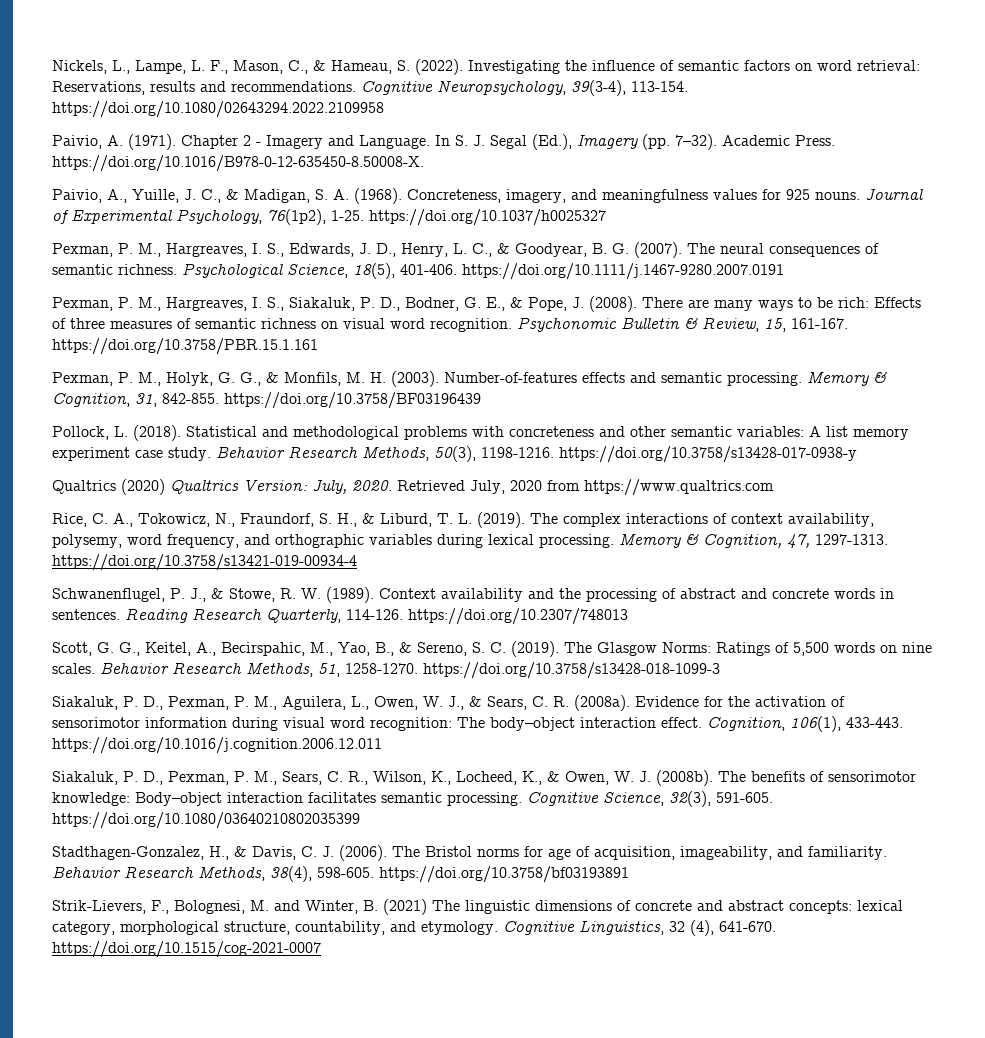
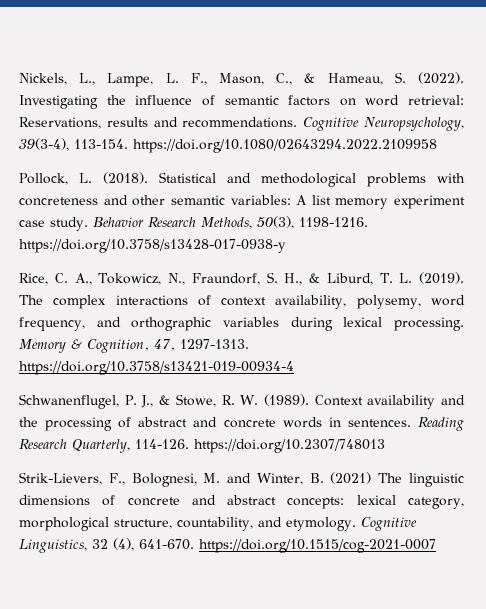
- Paivio, A. (1971). Chapter 2 - Imagery and Language. In S. J. Segal (Ed.), Imagery (pp. 7–32). Academic Press. https://doi.org/10.1016/B978-0-12-635450-8.50008-X.
- Paivio, A., Yuille, J. C., & Madigan, S. A. (1968). Concreteness, imagery, and meaningfulness values for 925 nouns. Journal of Experimental Psychology, 76(1p2), 1-25. https://doi.org/10.1037/h0025327
- Pexman, P. M., Hargreaves, I. S., Edwards, J. D., Henry, L. C., & Goodyear, B. G. (2007). The neural consequences of semantic richness. Psychological Science, 18(5), 401-406. https://doi.org/10.1111/j.1467-9280.2007.0191
- Pexman, P. M., Hargreaves, I. S., Siakaluk, P. D., Bodner, G. E., & Pope, J. (2008). There are many ways to be rich: Effects of three measures of semantic richness on visual word recognition. Psychonomic Bulletin & Review, 15, 161-167. https://doi.org/10.3758/PBR.15.1.161
- Pexman, P. M., Holyk, G. G., & Monfils, M. H. (2003). Number-of-features effects and semantic processing. Memory & Cognition, 31, 842-855. https://doi.org/10.3758/BF03196439
- Qualtrics (2020) Qualtrics Version: July, 2020. Retrieved July, 2020 from https://www.qualtrics.com
- Scott, G. G., Keitel, A., Becirspahic, M., Yao, B., & Sereno, S. C. (2019). The Glasgow Norms: Ratings of 5,500 words on nine scales. Behavior Research Methods, 51, 1258-1270. https://doi.org/10.3758/s13428-018-1099-3
- Siakaluk, P. D., Pexman, P. M., Aguilera, L., Owen, W. J., & Sears, C. R. (2008a). Evidence for the activation of sensorimotor information during visual word recognition: The body–object interaction effect. Cognition, 106(1), 433-443. https://doi.org/10.1016/j.cognition.2006.12.011
- Siakaluk, P. D., Pexman, P. M., Sears, C. R., Wilson, K., Locheed, K., & Owen, W. J. (2008b). The benefits of sensorimotor knowledge: Body–object interaction facilitates semantic processing. Cognitive Science, 32(3), 591-605. https://doi.org/10.1080/03640210802035399
- Stadthagen-Gonzalez, H., & Davis, C. J. (2006). The Bristol norms for age of acquisition, imageability, and familiarity. Behavior Research Methods, 38(4), 598-605. https://doi.org/10.3758/bf03193891

